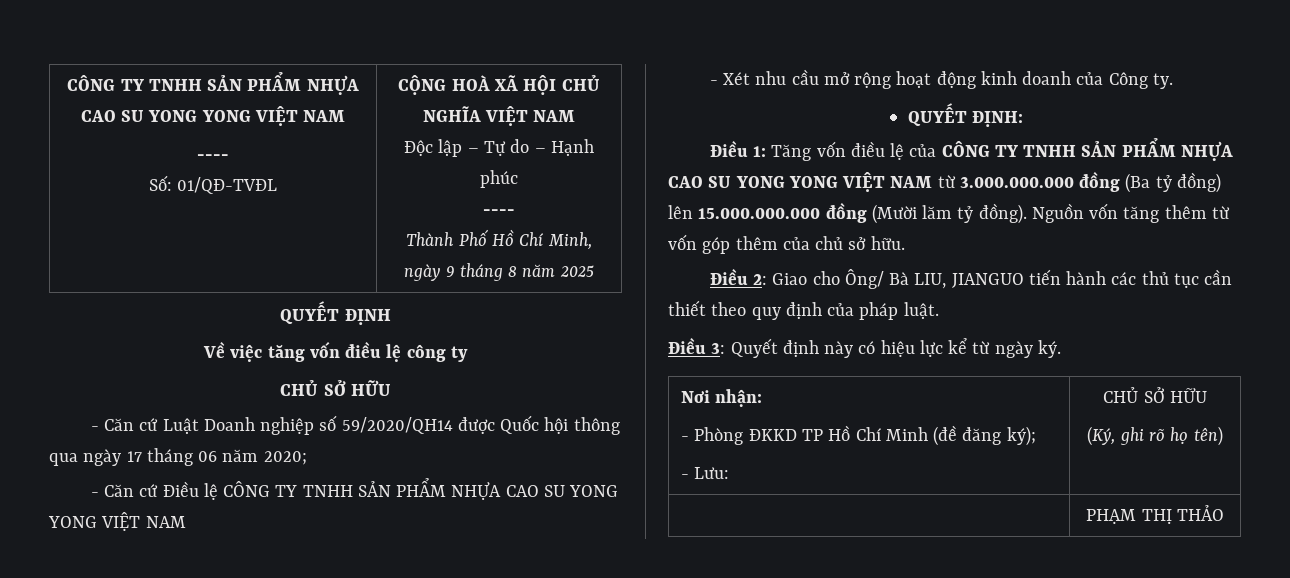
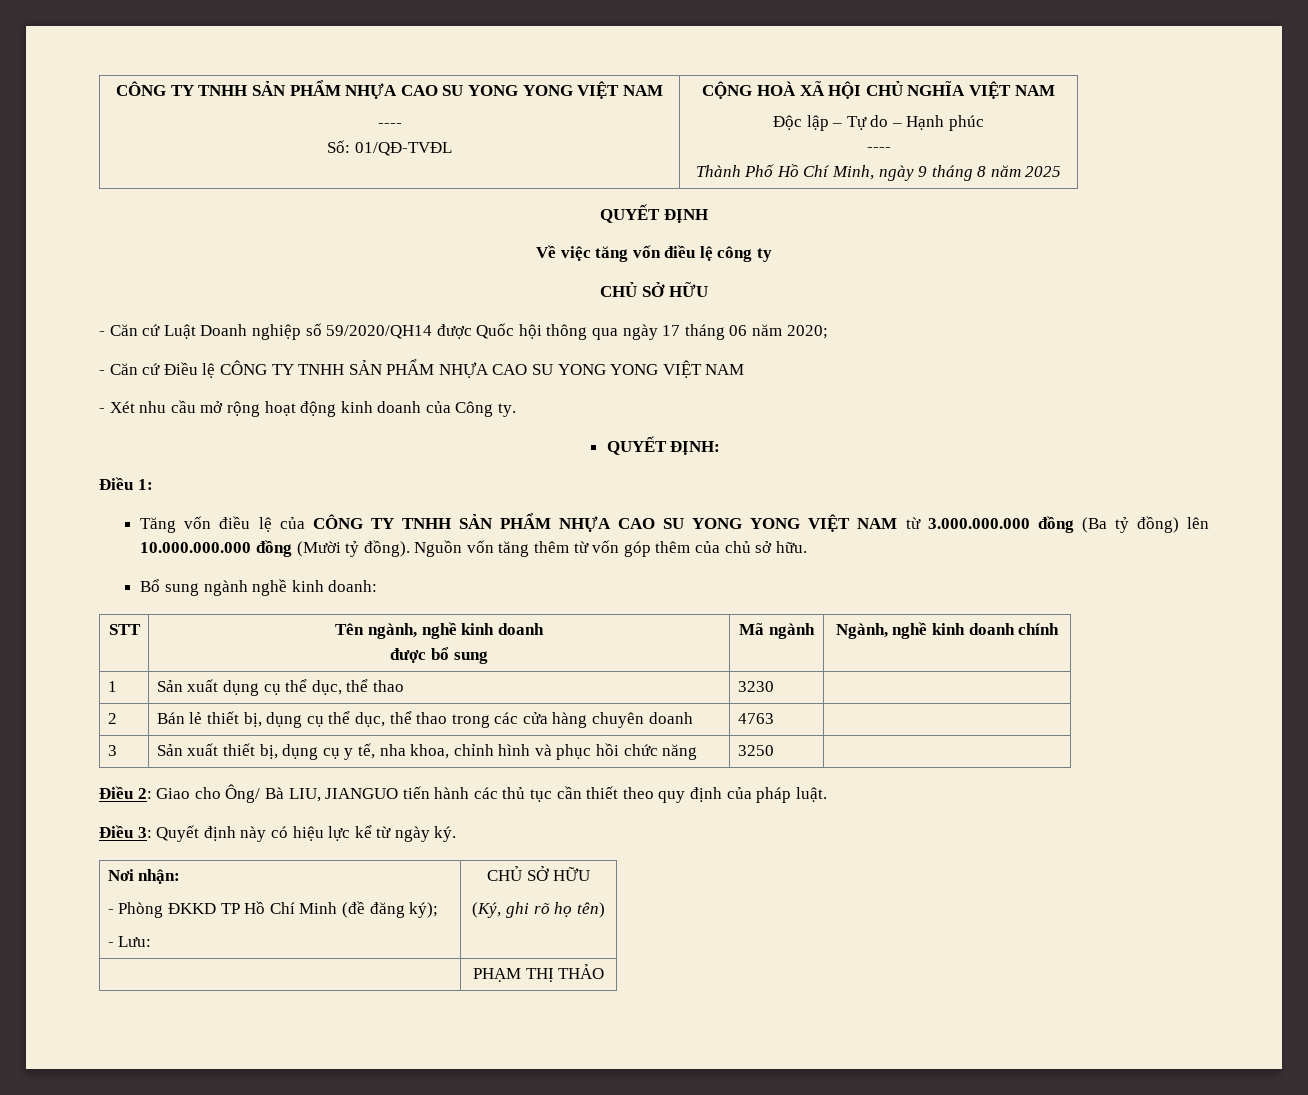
- Điều 1: Tăng vốn điều lệ của CÔNG TY TNHH SẢN PHẨM NHỰA CAO SU YONG YONG VIỆT NAM từ 3.000.000.000 đồng (Ba tỷ đồng) lên 15.000.000.000 đồng (Mười lăm tỷ đồng).
+ Điều 1:
+ Tăng vốn điều lệ của CÔNG TY TNHH SẢN PHẨM NHỰA CAO SU YONG YONG VIỆT NAM từ 3.000.000.000 đồng (Ba tỷ đồng) lên 10.000.000.000 đồng (Mười tỷ đồng).
+ Bổ sung ngành nghề kinh doanh:
+ STT | Tên ngành, nghề kinh doanh
+ được bổ sung | Mã ngành | Ngành, nghề kinh doanh chính
+ 1 | Sản xuất dụng cụ thể dục, thể thao | 3230 |
+ 2 | Bán lẻ thiết bị, dụng cụ thể dục, thể thao trong các cửa hàng chuyên doanh | 4763 |
+ 3 | Sản xuất thiết bị, dụng cụ y tế, nha khoa, chỉnh hình và phục hồi chức năng | 3250 |

